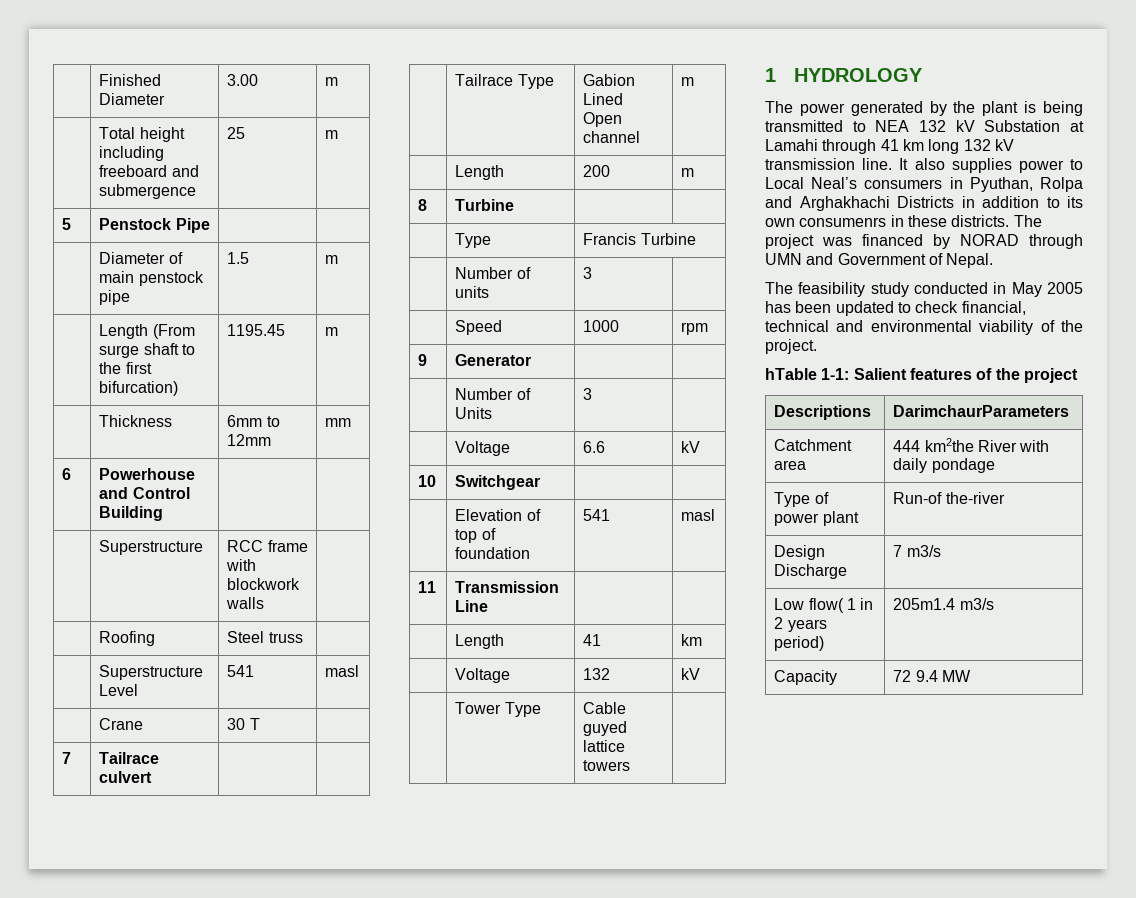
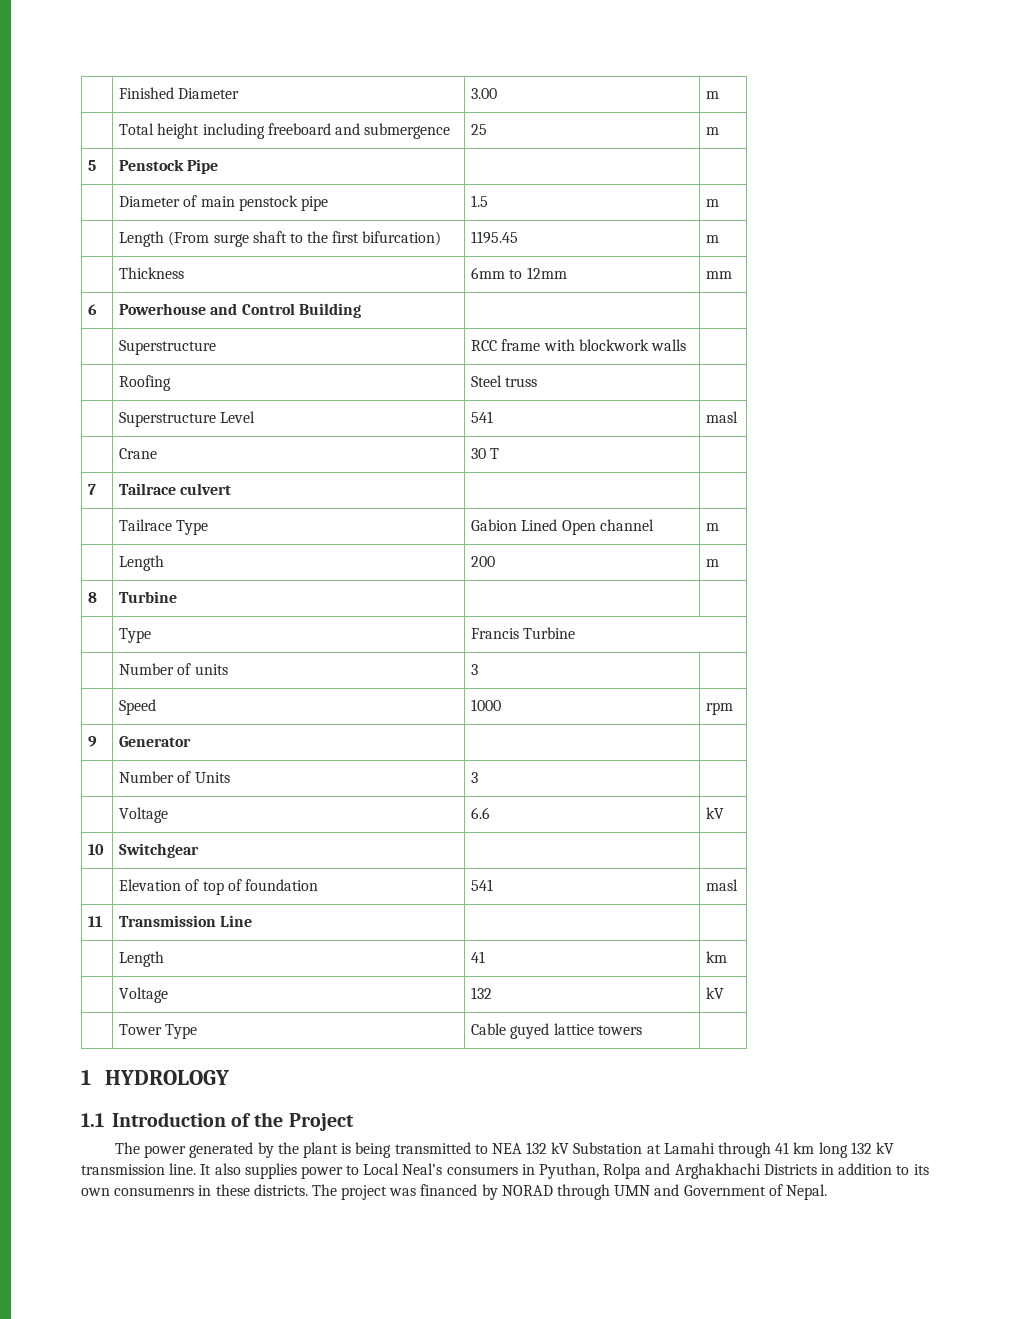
+ 1.1 Introduction of the Project
- The feasibility study conducted in May 2005 has been updated to check financial, technical and environmental viability of the project.
- hTable 1-1: Salient features of the project
- Descriptions | DarimchaurParameters
- Catchment area | 444 km2the River with daily pondage
- Type of power plant | Run-of the-river
- Design Discharge | 7 m3/s
- Low flow( 1 in 2 years period) | 205m1.4 m3/s
- Capacity | 72 9.4 MW

